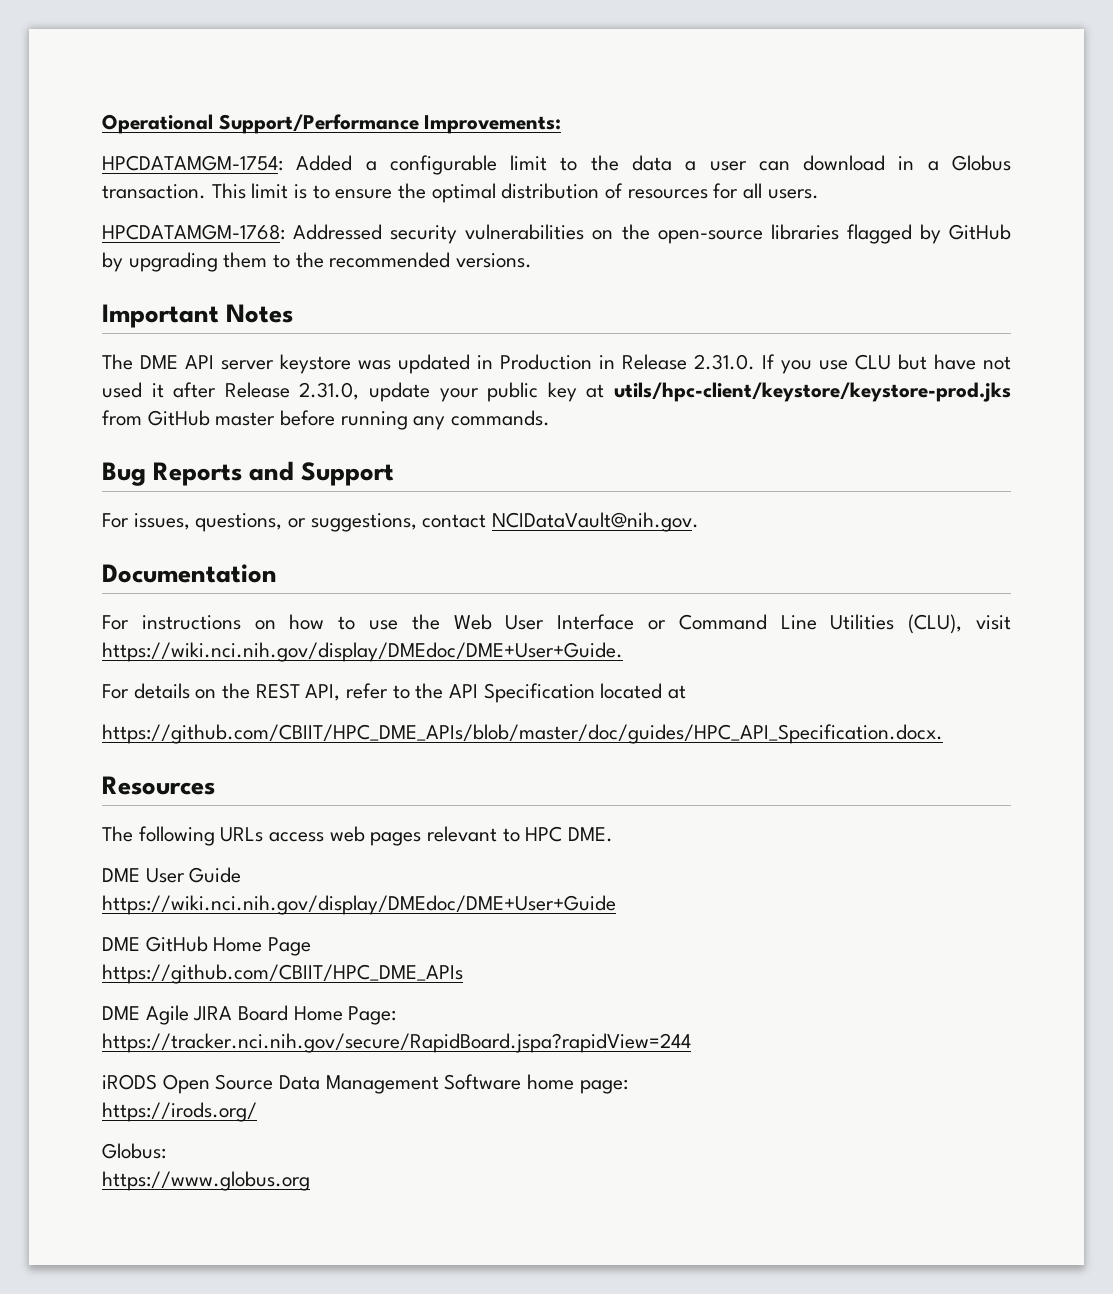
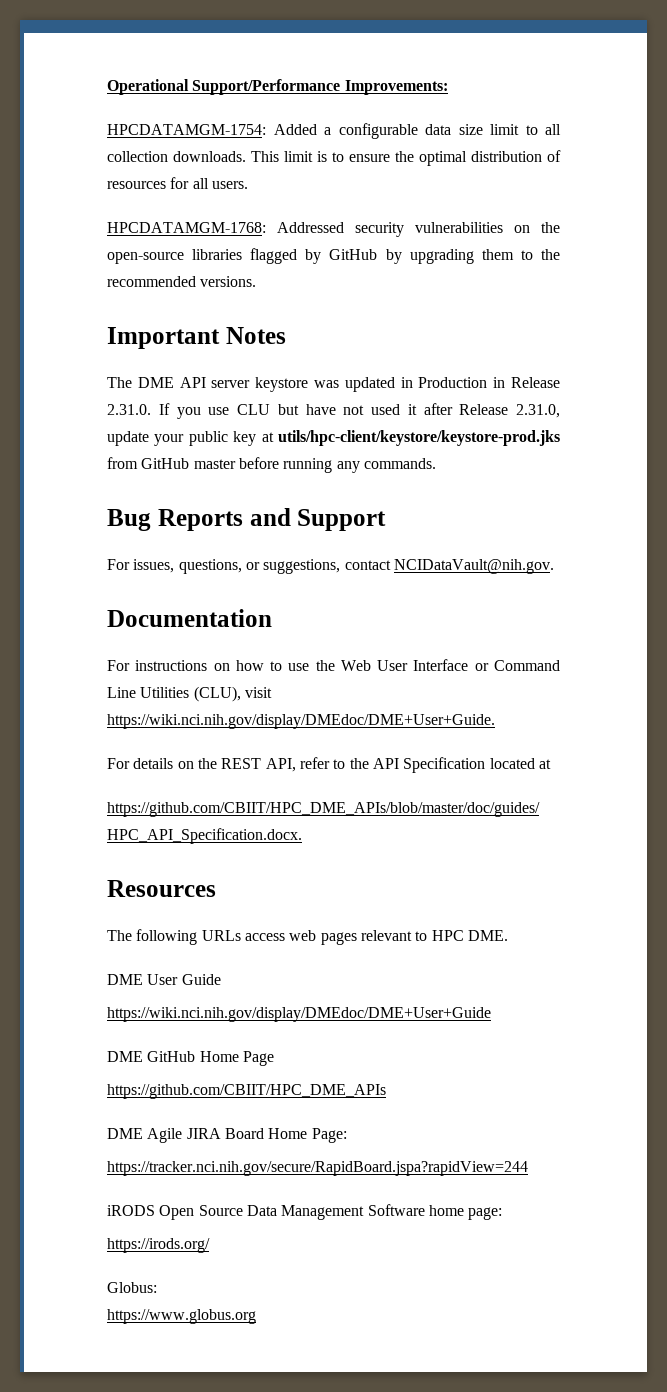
- HPCDATAMGM-1754: Added a configurable limit to the data a user can download in a Globus transaction.
+ HPCDATAMGM-1754: Added a configurable data size limit to all collection downloads.

